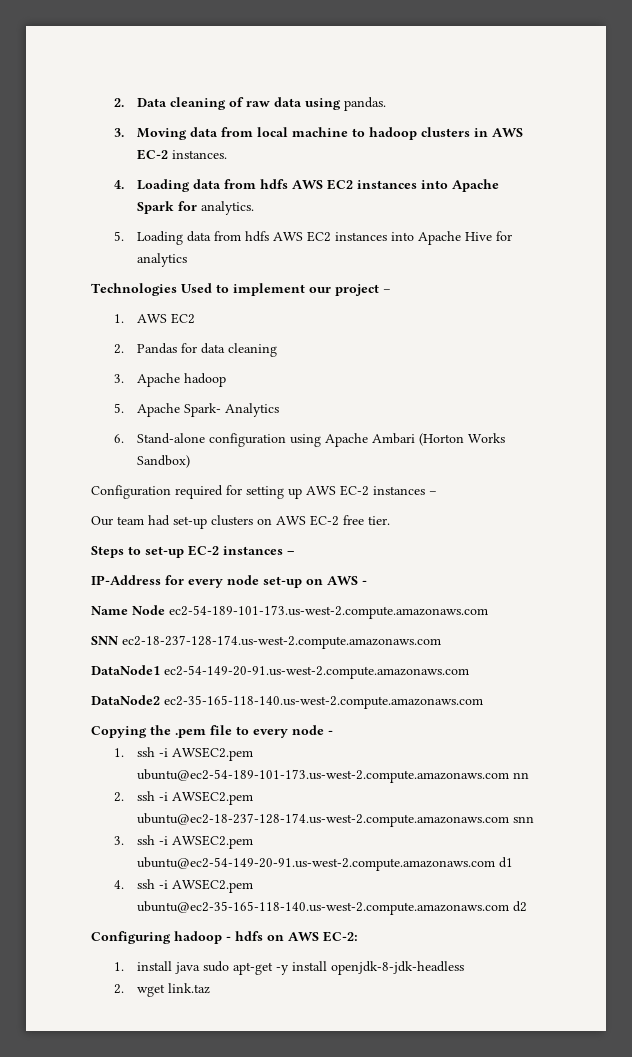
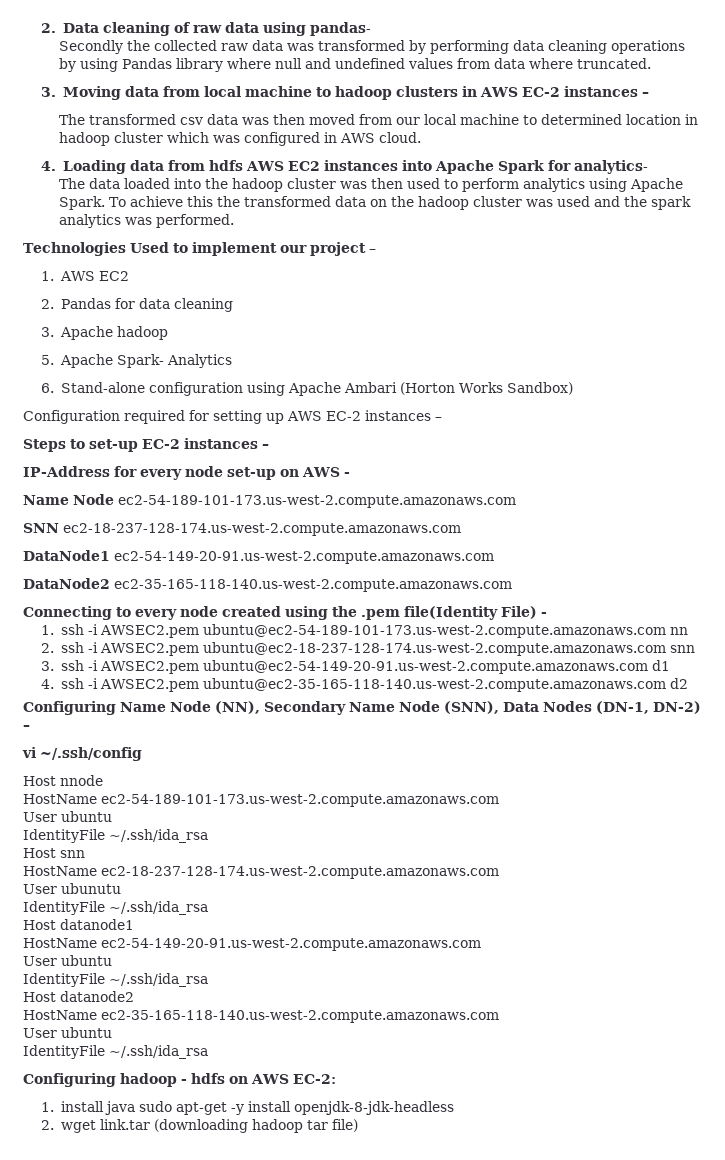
- 2. Data cleaning of raw data using pandas.
+ 2. Data cleaning of raw data using pandas-
+ Secondly the collected raw data was transformed by performing data cleaning operations by using Pandas library where null and undefined values from data where truncated.
- 3. Moving data from local machine to hadoop clusters in AWS EC-2 instances.
+ 3. Moving data from local machine to hadoop clusters in AWS EC-2 instances –
+ The transformed csv data was then moved from our local machine to determined location in hadoop cluster which was configured in AWS cloud.
- 4. Loading data from hdfs AWS EC2 instances into Apache Spark for analytics.
- 5. Loading data from hdfs AWS EC2 instances into Apache Hive for analytics
+ 4. Loading data from hdfs AWS EC2 instances into Apache Spark for analytics-
+ The data loaded into the hadoop cluster was then used to perform analytics using Apache Spark. To achieve this the transformed data on the hadoop cluster was used and the spark analytics was performed.
- Our team had set-up clusters on AWS EC-2 free tier.
- Copying the .pem file to every node -
+ Connecting to every node created using the .pem file(Identity File) -
+ Configuring Name Node (NN), Secondary Name Node (SNN), Data Nodes (DN-1, DN-2) –
+ vi ~/.ssh/config
+ Host nnode
+ HostName ec2-54-189-101-173.us-west-2.compute.amazonaws.com
+ User ubuntu
+ IdentityFile ~/.ssh/ida_rsa
+ Host snn
+ HostName ec2-18-237-128-174.us-west-2.compute.amazonaws.com
+ User ubunutu
+ IdentityFile ~/.ssh/ida_rsa
+ Host datanode1
+ HostName ec2-54-149-20-91.us-west-2.compute.amazonaws.com
+ User ubuntu
+ IdentityFile ~/.ssh/ida_rsa
+ Host datanode2
+ HostName ec2-35-165-118-140.us-west-2.compute.amazonaws.com
+ User ubuntu
+ IdentityFile ~/.ssh/ida_rsa
- 2. wget link.taz
+ 2. wget link.tar (downloading hadoop tar file)

